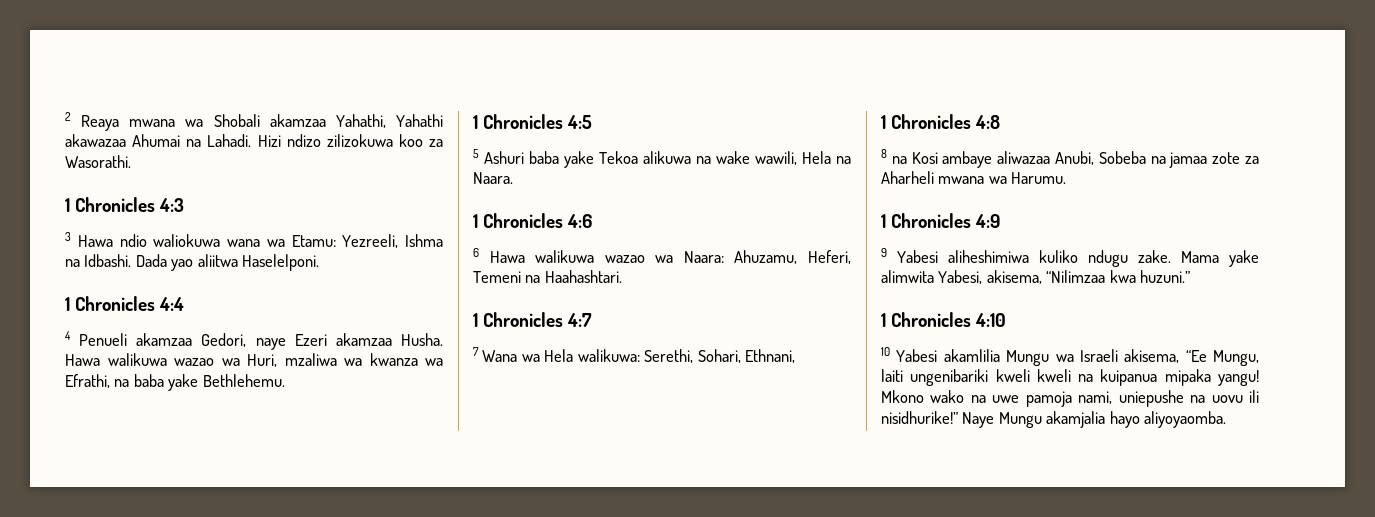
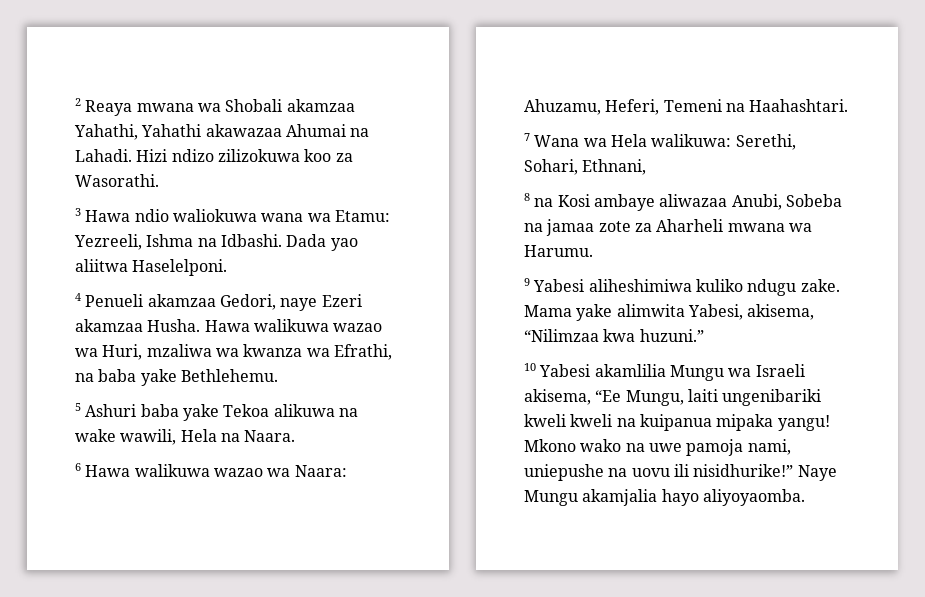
- 1 Chronicles 4:3
- 1 Chronicles 4:4
- 1 Chronicles 4:5
- 1 Chronicles 4:6
- 1 Chronicles 4:7
- 1 Chronicles 4:8
- 1 Chronicles 4:9
- 1 Chronicles 4:10

